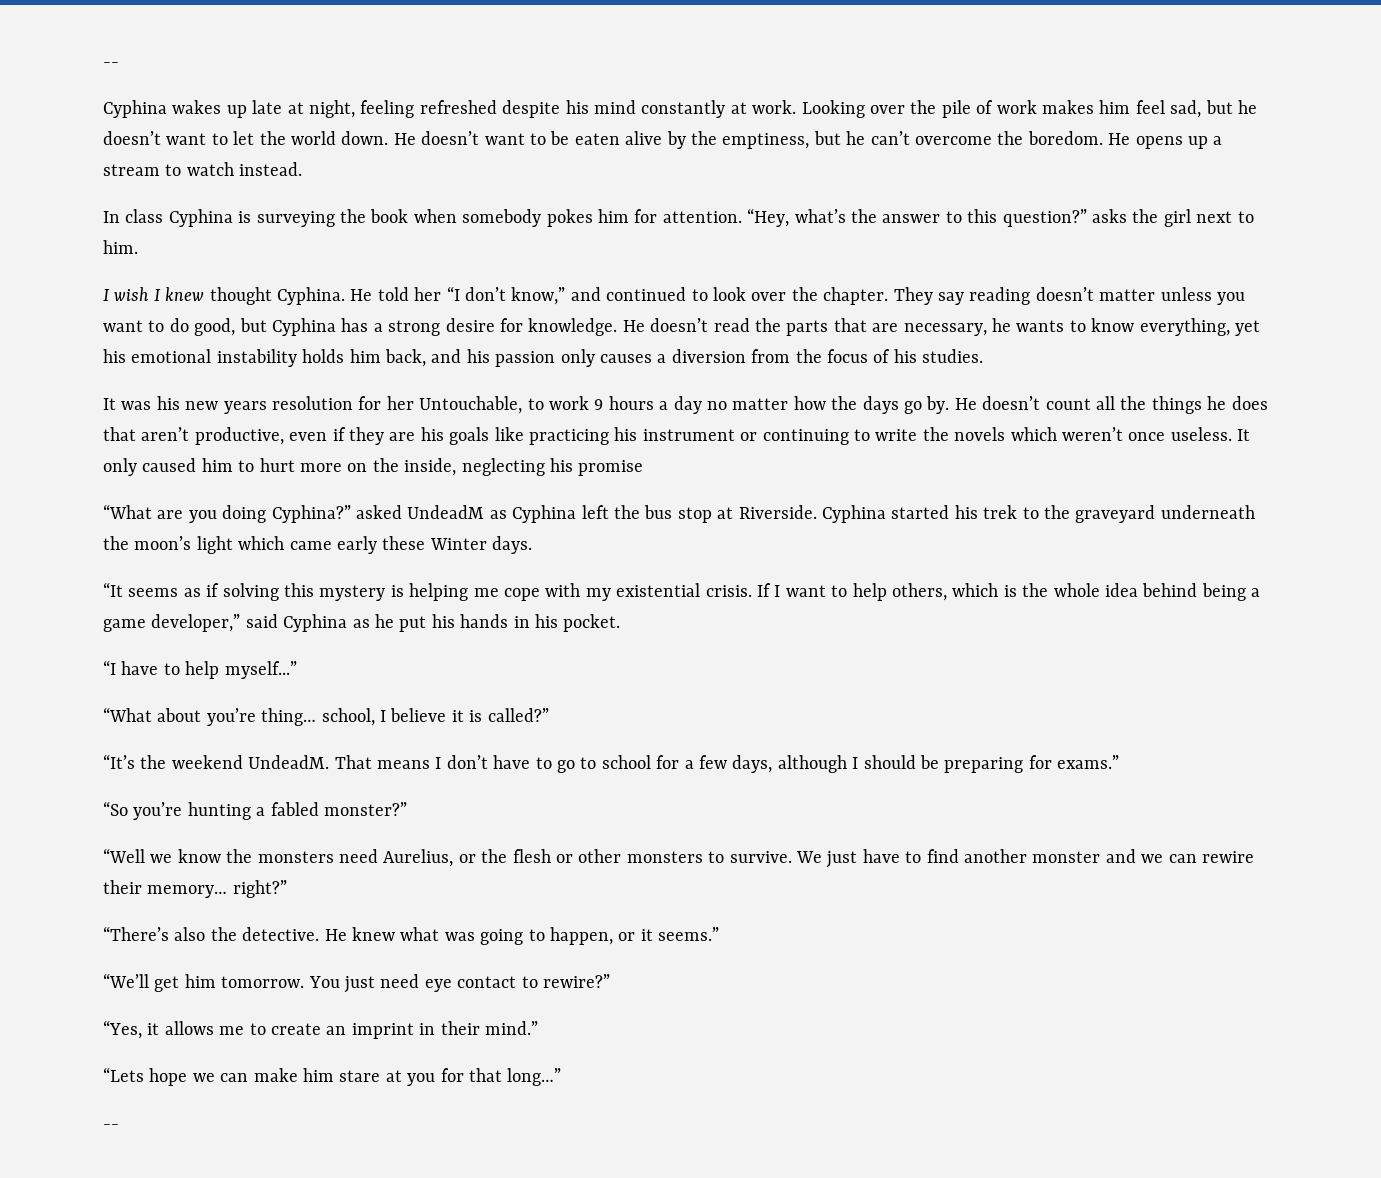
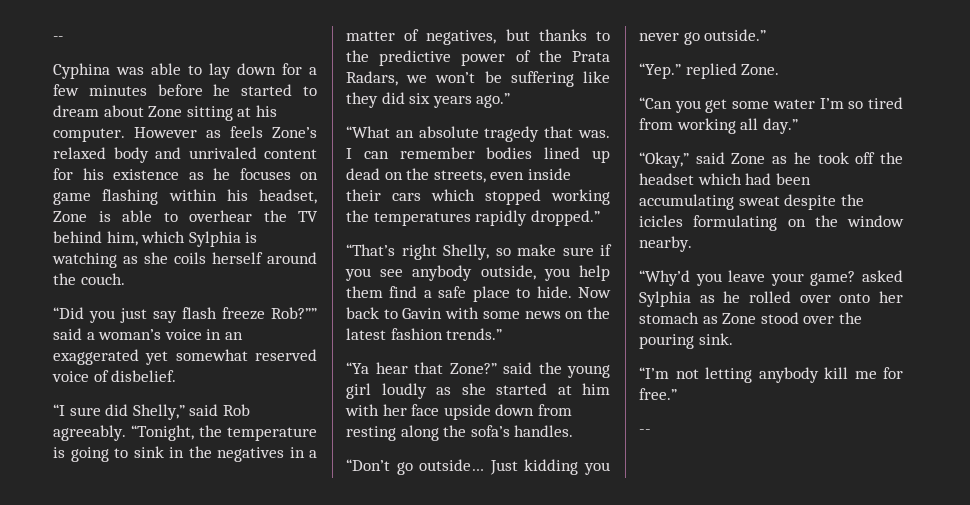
- Cyphina wakes up late at night, feeling refreshed despite his mind constantly at work. Looking over the pile of work makes him feel sad, but he doesn’t want to let the world down. He doesn’t want to be eaten alive by the emptiness, but he can’t overcome the boredom. He opens up a stream to watch instead.
- In class Cyphina is surveying the book when somebody pokes him for attention. “Hey, what’s the answer to this question?” asks the girl next to him.
- I wish I knew thought Cyphina. He told her “I don’t know,” and continued to look over the chapter. They say reading doesn’t matter unless you want to do good, but Cyphina has a strong desire for knowledge. He doesn’t read the parts that are necessary, he wants to know everything, yet his emotional instability holds him back, and his passion only causes a diversion from the focus of his studies.
- It was his new years resolution for her Untouchable, to work 9 hours a day no matter how the days go by. He doesn’t count all the things he does that aren’t productive, even if they are his goals like practicing his instrument or continuing to write the novels which weren’t once useless. It only caused him to hurt more on the inside, neglecting his promise
- “What are you doing Cyphina?” asked UndeadM as Cyphina left the bus stop at Riverside. Cyphina started his trek to the graveyard underneath the moon’s light which came early these Winter days.
- “It seems as if solving this mystery is helping me cope with my existential crisis. If I want to help others, which is the whole idea behind being a game developer,” said Cyphina as he put his hands in his pocket.
- “I have to help myself...”
- “What about you’re thing… school, I believe it is called?”
- “It’s the weekend UndeadM. That means I don’t have to go to school for a few days, although I should be preparing for exams.”
- “So you’re hunting a fabled monster?”
- “Well we know the monsters need Aurelius, or the flesh or other monsters to survive. We just have to find another monster and we can rewire their memory… right?”
- “There’s also the detective. He knew what was going to happen, or it seems.”
- “We’ll get him tomorrow. You just need eye contact to rewire?”
- “Yes, it allows me to create an imprint in their mind.”
- “Lets hope we can make him stare at you for that long…”
+ Cyphina was able to lay down for a few minutes before he started to dream about Zone sitting at his computer. However as feels Zone’s relaxed body and unrivaled content for his existence as he focuses on game flashing within his headset, Zone is able to overhear the TV behind him, which Sylphia is watching as she coils herself around the couch.
+ “Did you just say flash freeze Rob?”” said a woman’s voice in an exaggerated yet somewhat reserved voice of disbelief.
+ “I sure did Shelly,” said Rob agreeably. “Tonight, the temperature is going to sink in the negatives in a matter of negatives, but thanks to the predictive power of the Prata Radars, we won’t be suffering like they did six years ago.”
+ “What an absolute tragedy that was. I can remember bodies lined up dead on the streets, even inside their cars which stopped working the temperatures rapidly dropped.”
+ “That’s right Shelly, so make sure if you see anybody outside, you help them find a safe place to hide. Now back to Gavin with some news on the latest fashion trends.”
+ “Ya hear that Zone?” said the young girl loudly as she started at him with her face upside down from resting along the sofa’s handles.
+ “Don’t go outside… Just kidding you never go outside.”
+ “Yep.” replied Zone.
+ “Can you get some water I’m so tired from working all day.”
+ “Okay,” said Zone as he took off the headset which had been accumulating sweat despite the icicles formulating on the window nearby.
+ “Why’d you leave your game? asked Sylphia as he rolled over onto her stomach as Zone stood over the pouring sink.
+ “I’m not letting anybody kill me for free.”

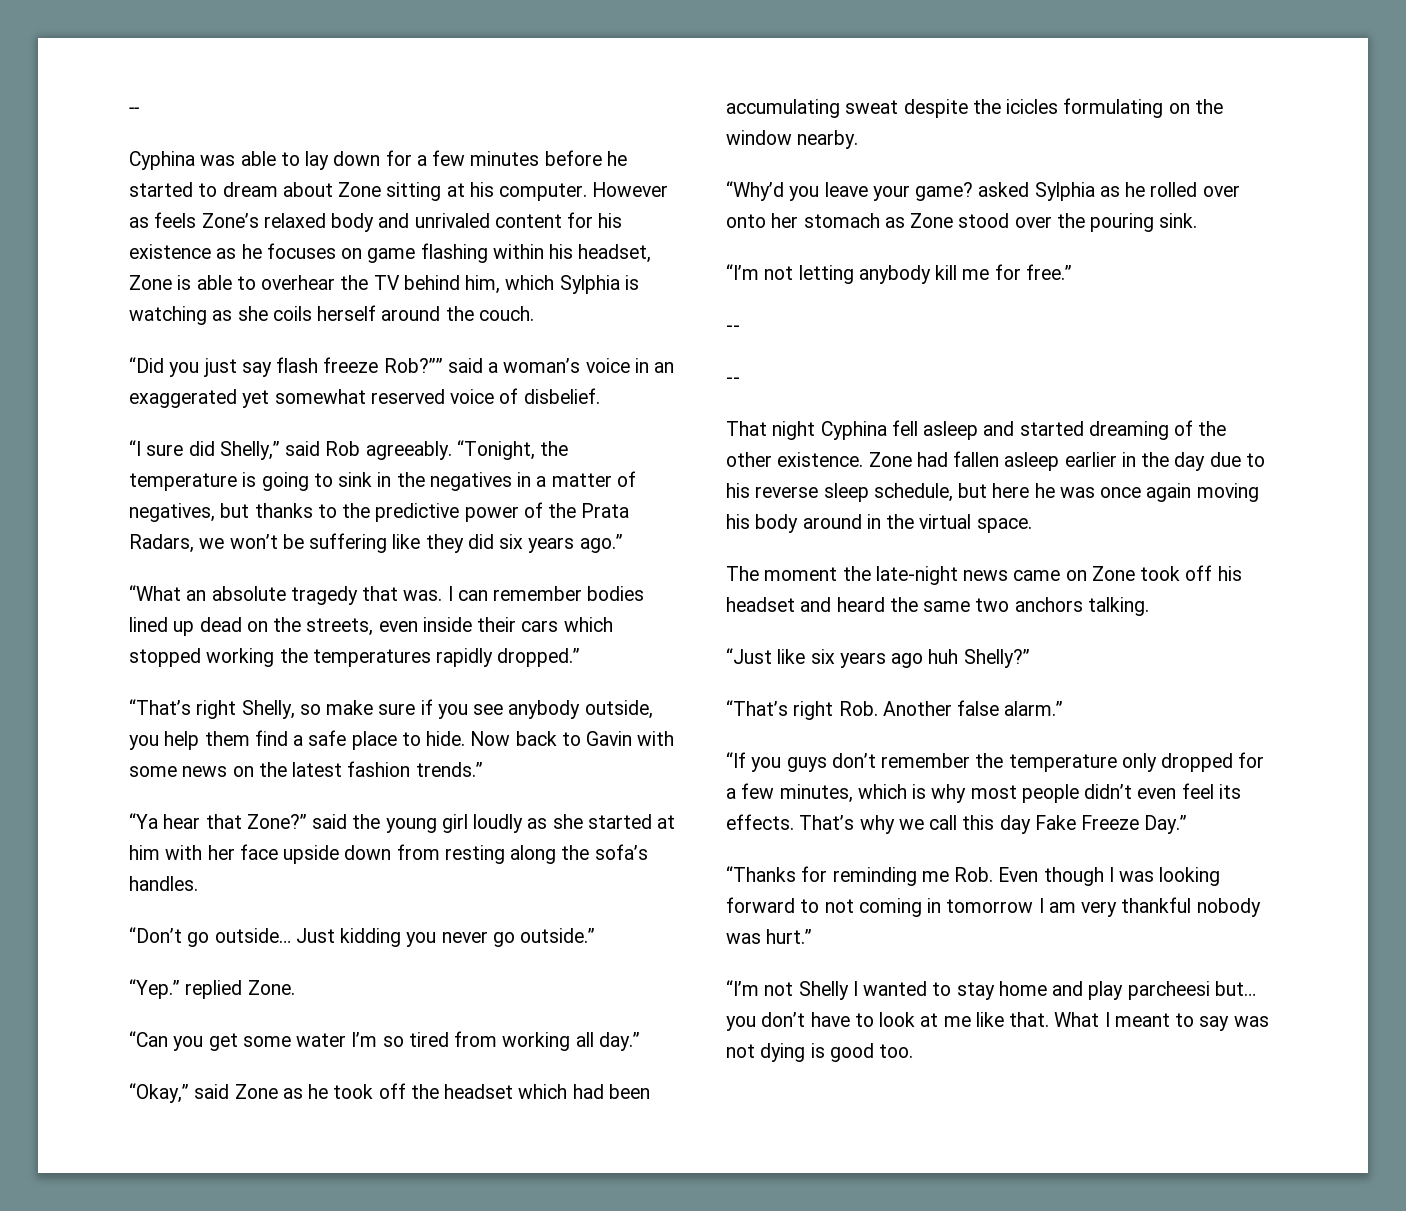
  “I’m not letting anybody kill me for free.”
  --
+ --
+ That night Cyphina fell asleep and started dreaming of the other existence. Zone had fallen asleep earlier in the day due to his reverse sleep schedule, but here he was once again moving his body around in the virtual space.
+ The moment the late-night news came on Zone took off his headset and heard the same two anchors talking.
+ “Just like six years ago huh Shelly?”
+ “That’s right Rob. Another false alarm.”
+ “If you guys don’t remember the temperature only dropped for a few minutes, which is why most people didn’t even feel its effects. That’s why we call this day Fake Freeze Day.”
+ “Thanks for reminding me Rob. Even though I was looking forward to not coming in tomorrow I am very thankful nobody was hurt.”
+ “I’m not Shelly I wanted to stay home and play parcheesi but… you don’t have to look at me like that. What I meant to say was not dying is good too.

